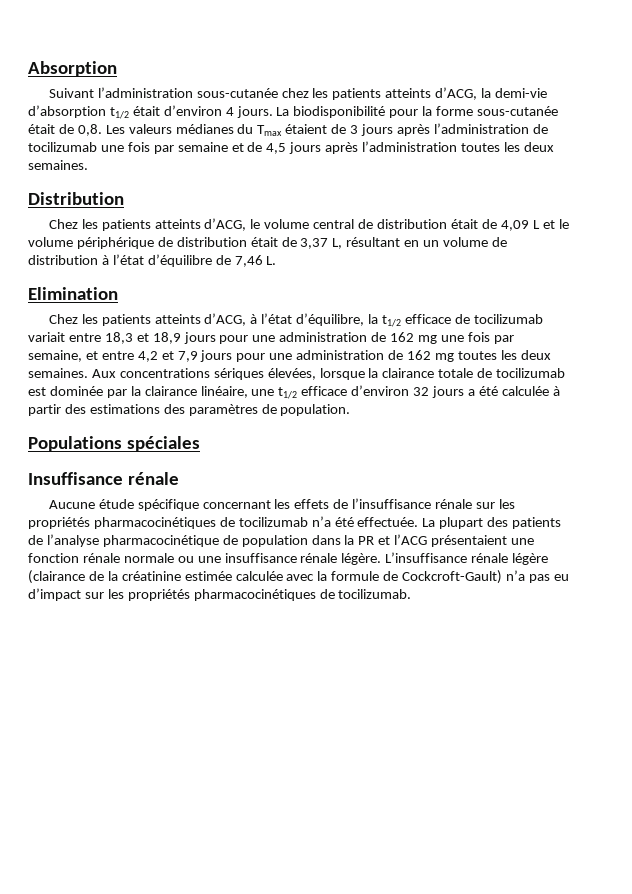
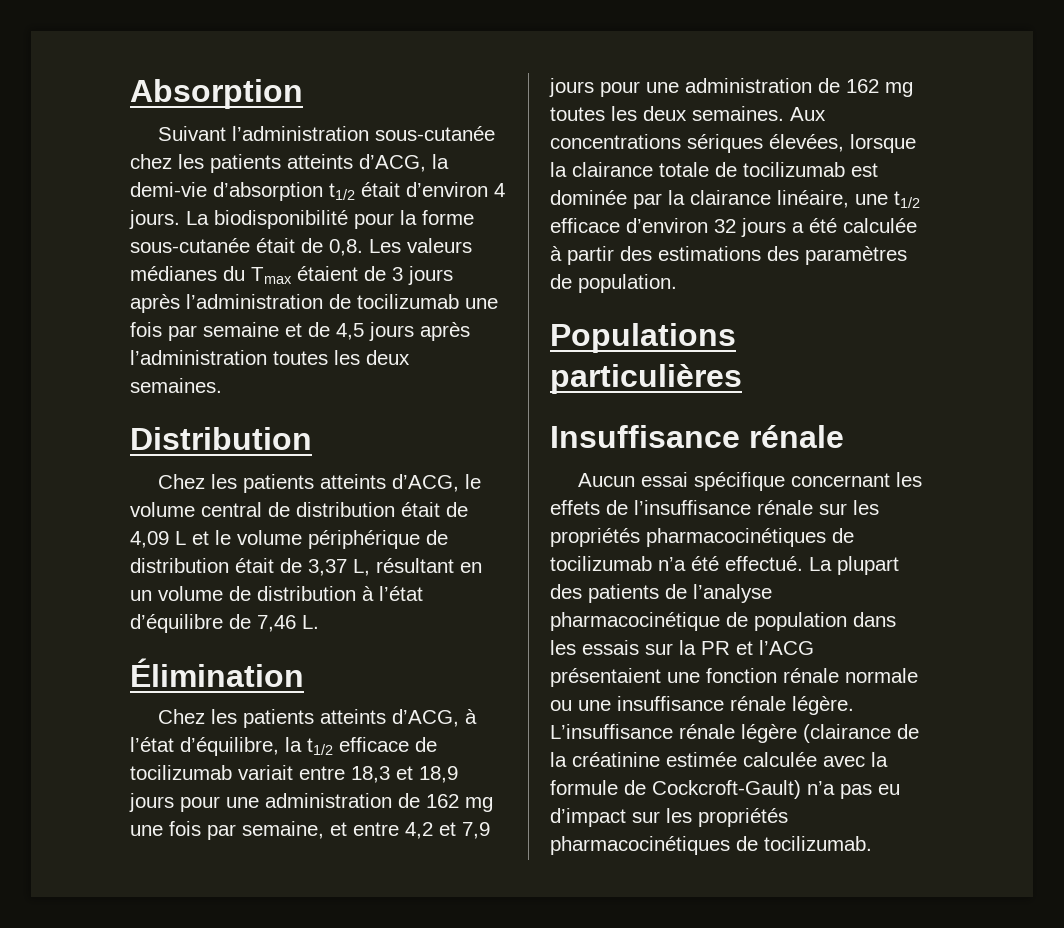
- Elimination
+ Élimination
- Populations spéciales
+ Populations particulières
- Aucune étude spécifique concernant les effets de l’insuffisance rénale sur les propriétés pharmacocinétiques de tocilizumab n’a été effectuée.
+ Aucun essai spécifique concernant les effets de l’insuffisance rénale sur les propriétés pharmacocinétiques de tocilizumab n’a été effectué.
- La plupart des patients de l’analyse pharmacocinétique de population dans la PR et l’ACG présentaient une fonction rénale normale ou une insuffisance rénale légère.
+ La plupart des patients de l’analyse pharmacocinétique de population dans les essais sur la PR et l’ACG présentaient une fonction rénale normale ou une insuffisance rénale légère.

